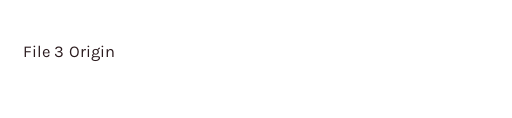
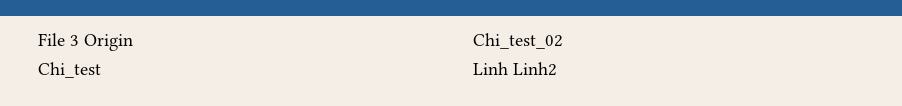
+ Chi_test
+ Chi_test_02
+ Linh Linh2

